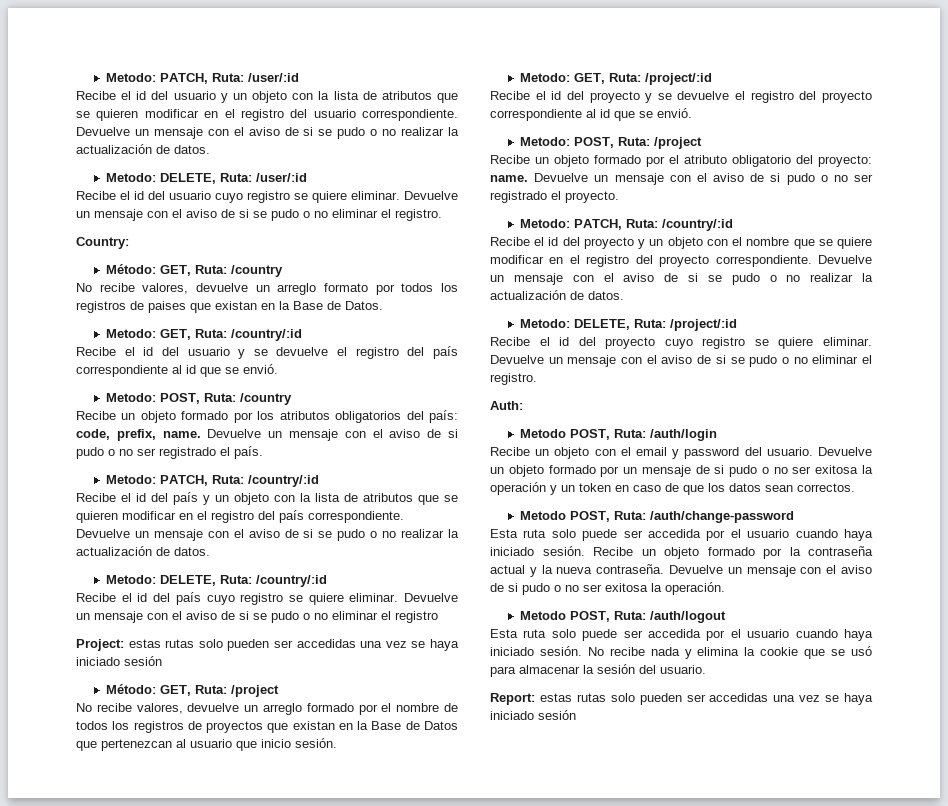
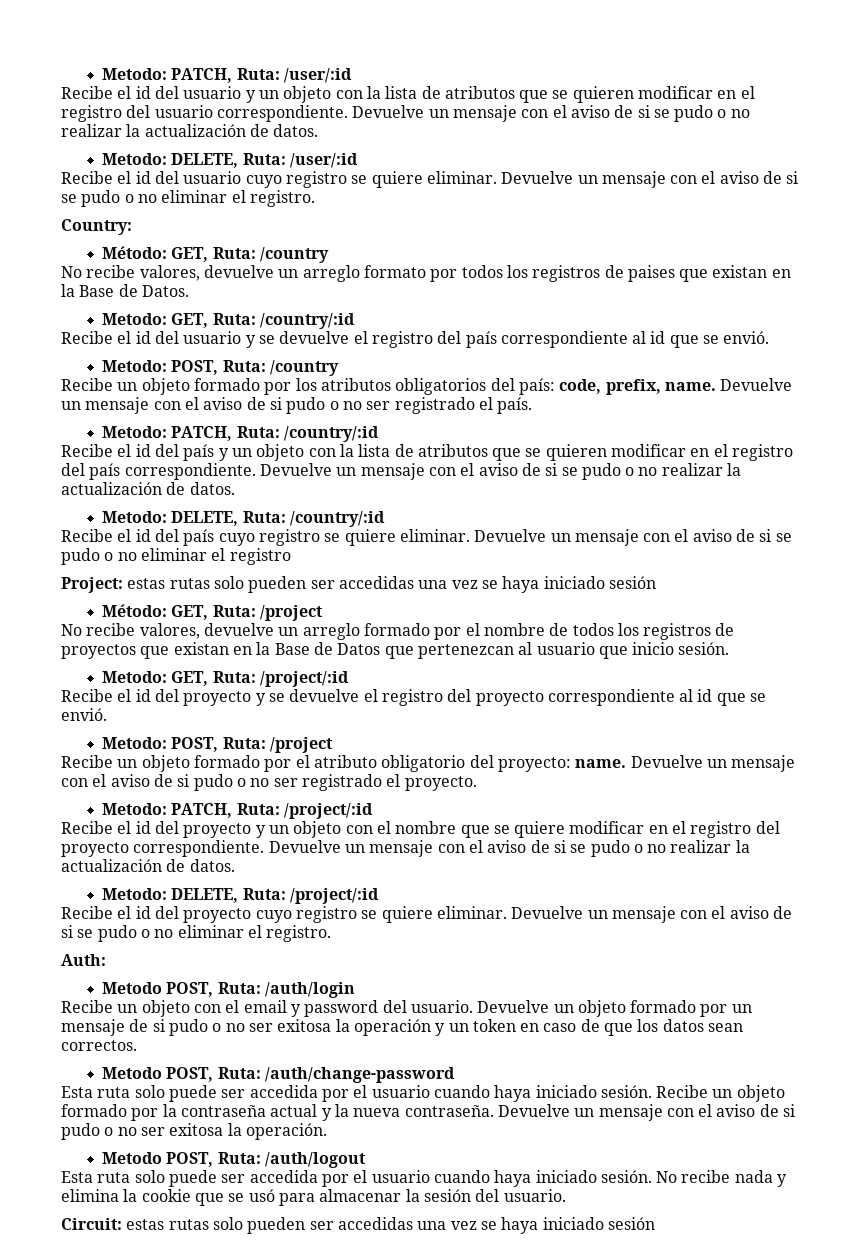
  Devuelve un mensaje con el aviso de si pudo o no ser registrado el proyecto.
- Metodo: PATCH, Ruta: /country/:id
+ Metodo: PATCH, Ruta: /project/:id
- Report: estas rutas solo pueden ser accedidas una vez se haya iniciado sesión
+ Circuit: estas rutas solo pueden ser accedidas una vez se haya iniciado sesión

